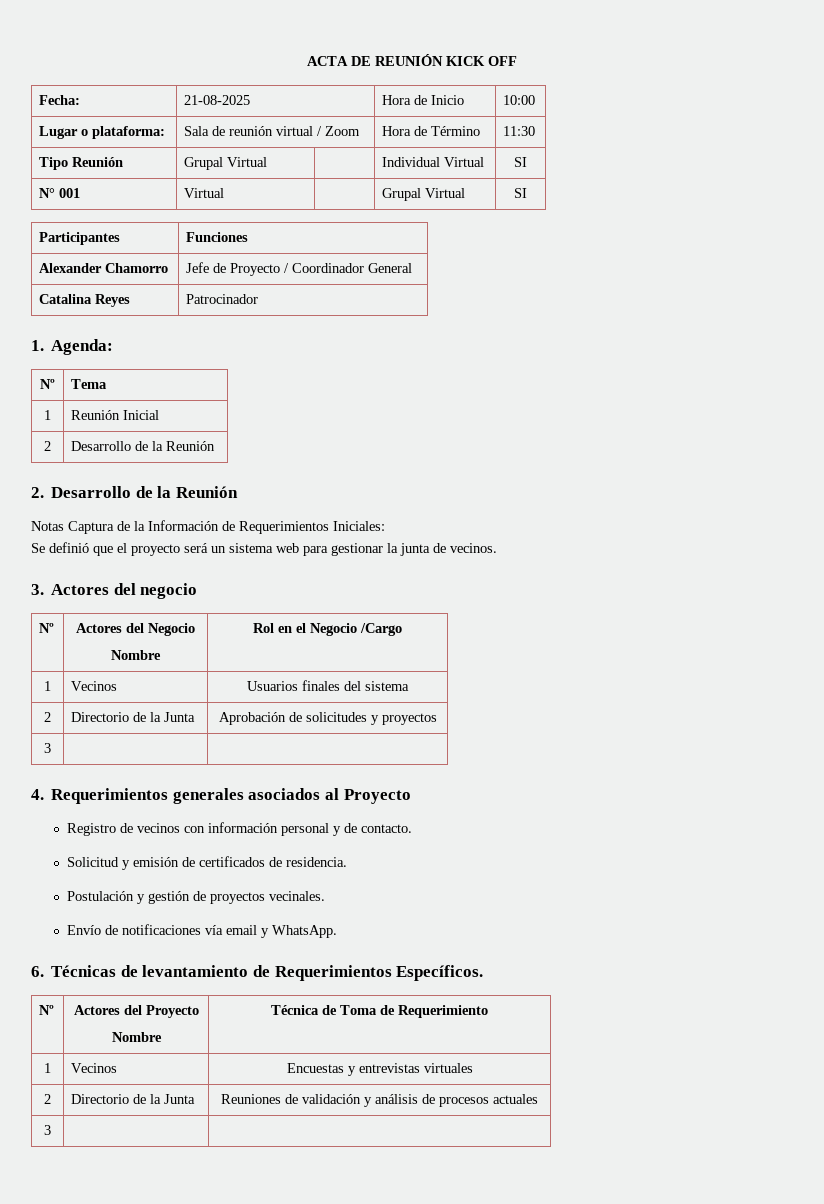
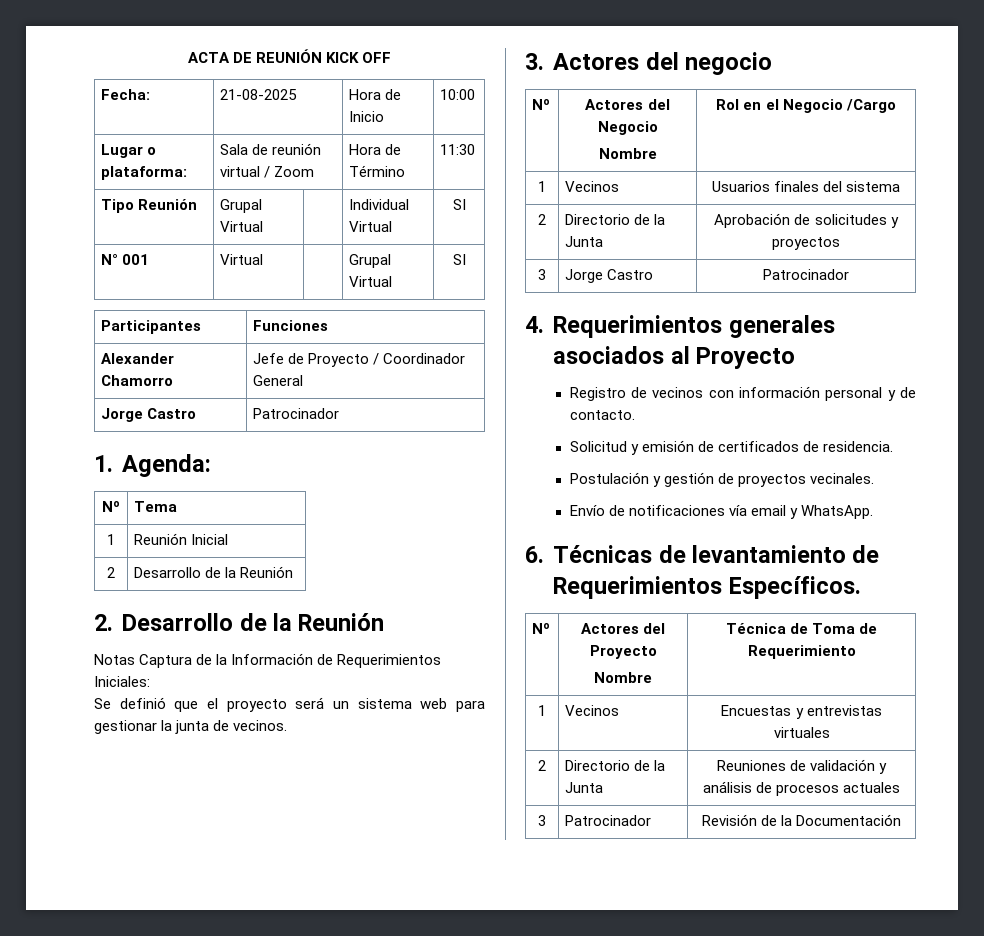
  Alexander Chamorro | Jefe de Proyecto / Coordinador General
- Catalina Reyes | Patrocinador
+ Jorge Castro | Patrocinador
  2 | Directorio de la Junta | Aprobación de solicitudes y proyectos
- 3 | |
+ 3 | Jorge Castro | Patrocinador
  2 | Directorio de la Junta | Reuniones de validación y análisis de procesos actuales
- 3 | |
+ 3 | Patrocinador | Revisión de la Documentación

